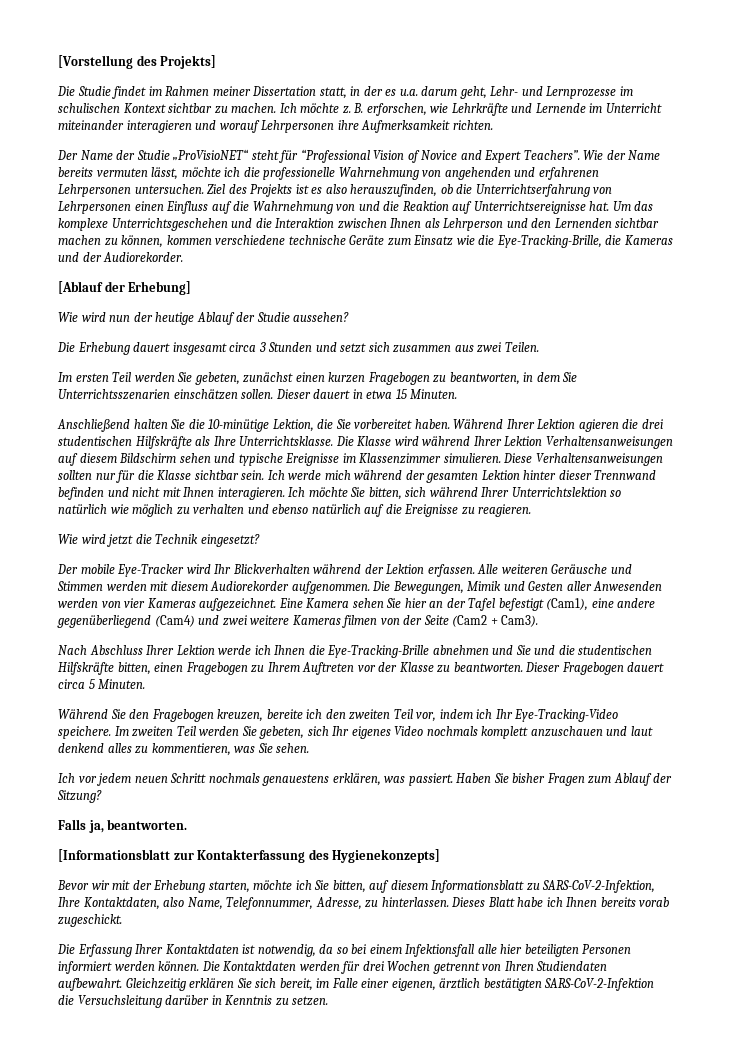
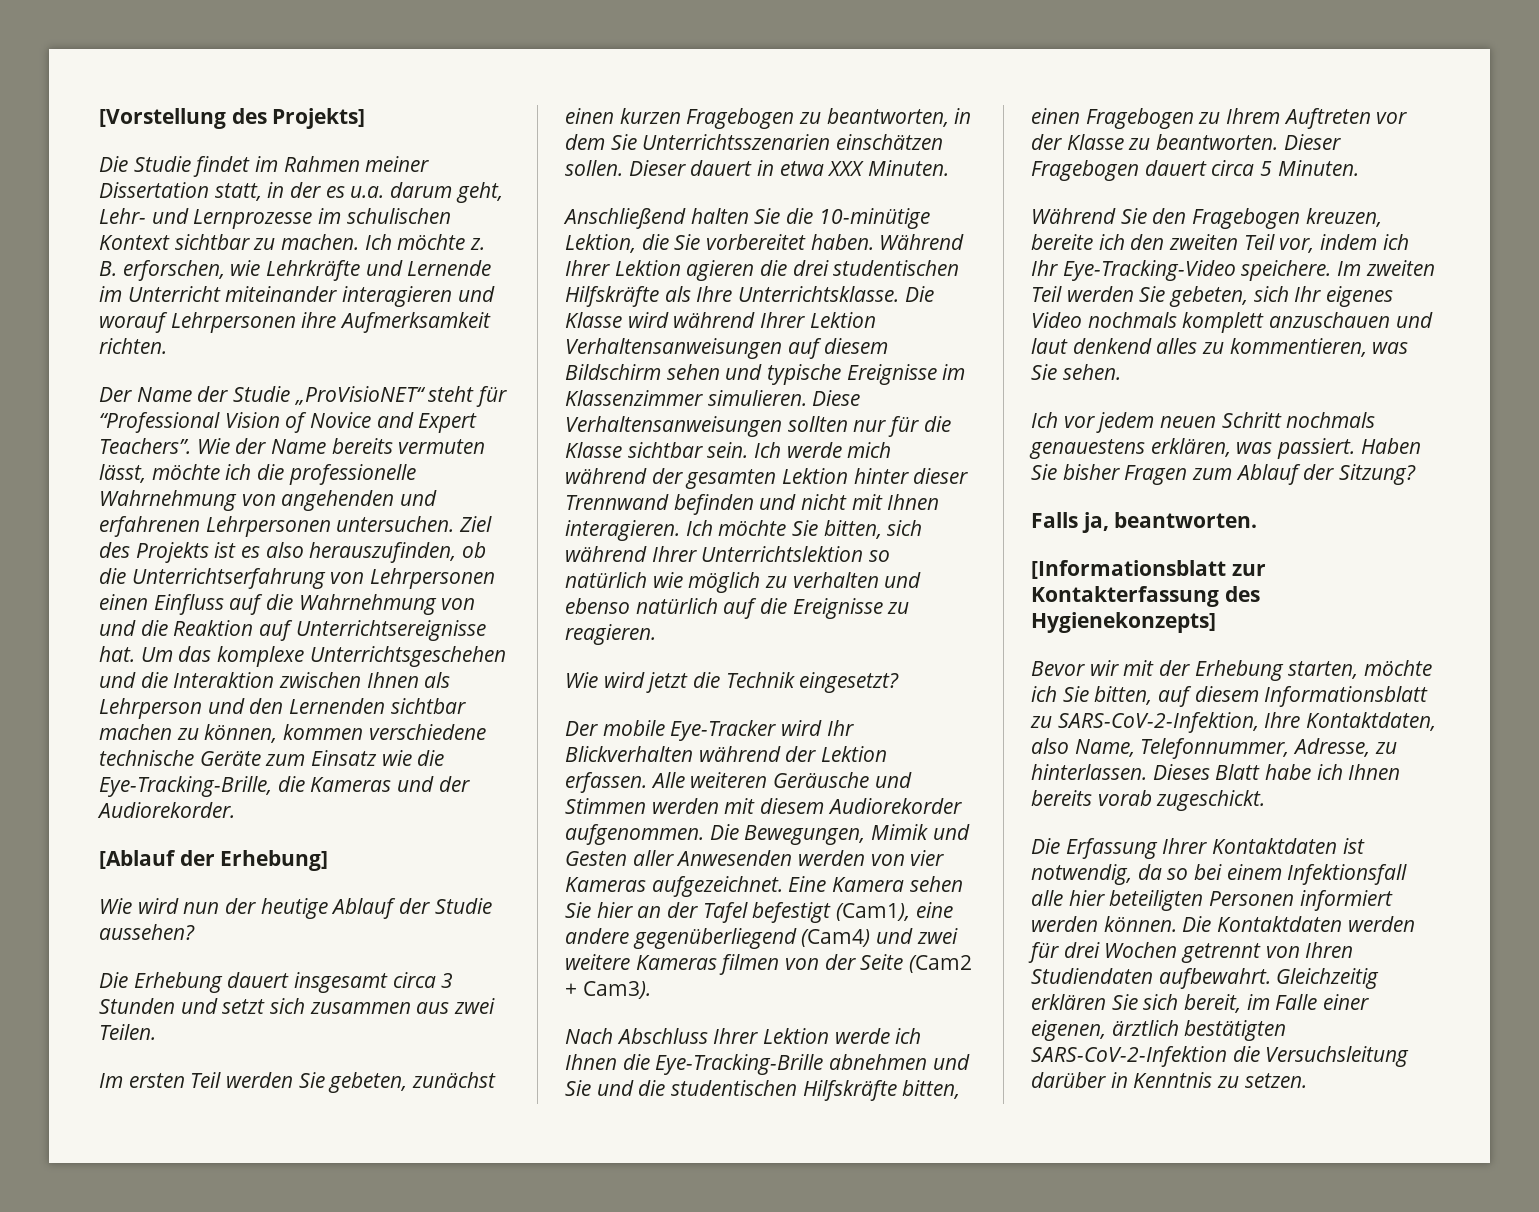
- Dieser dauert in etwa 15 Minuten.
+ Dieser dauert in etwa XXX Minuten.

